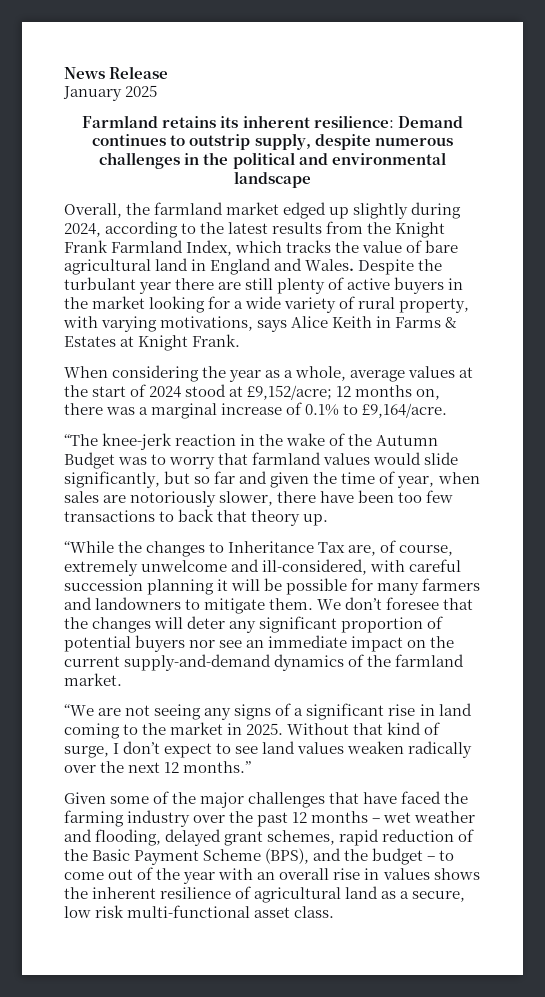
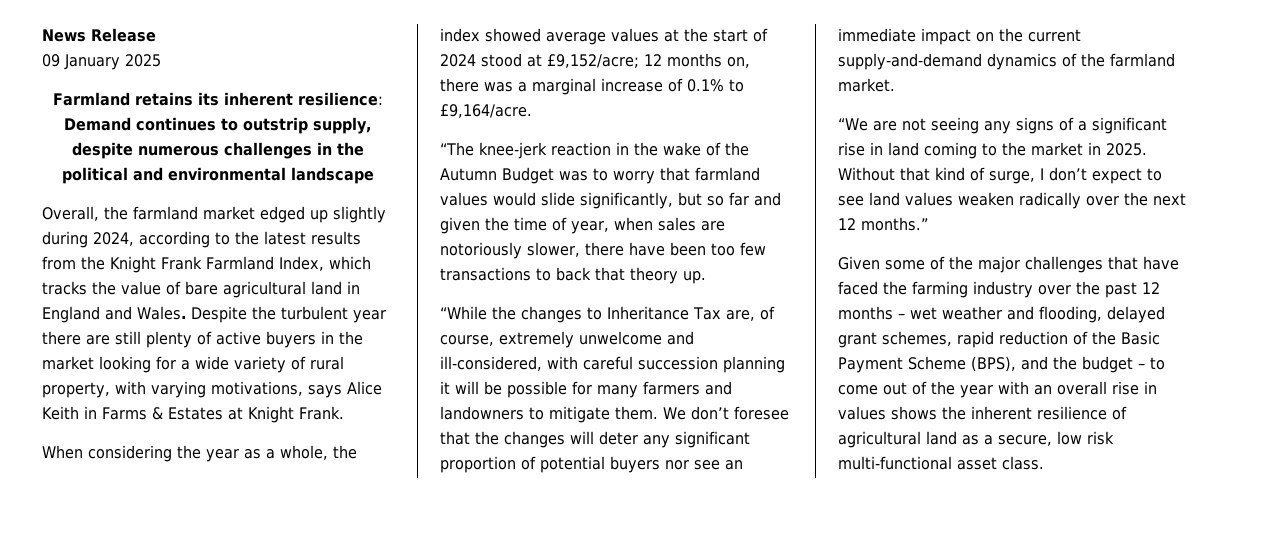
- January 2025
+ 09 January 2025
- Despite the turbulant year there are still plenty of active buyers in the market looking for a wide variety of rural property, with varying motivations, says Alice Keith in Farms & Estates at Knight Frank.
+ Despite the turbulent year there are still plenty of active buyers in the market looking for a wide variety of rural property, with varying motivations, says Alice Keith in Farms & Estates at Knight Frank.
- When considering the year as a whole, average values at the start of 2024 stood at £9,152/acre; 12 months on, there was a marginal increase of 0.1% to £9,164/acre.
+ When considering the year as a whole, the index showed average values at the start of 2024 stood at £9,152/acre; 12 months on, there was a marginal increase of 0.1% to £9,164/acre.

